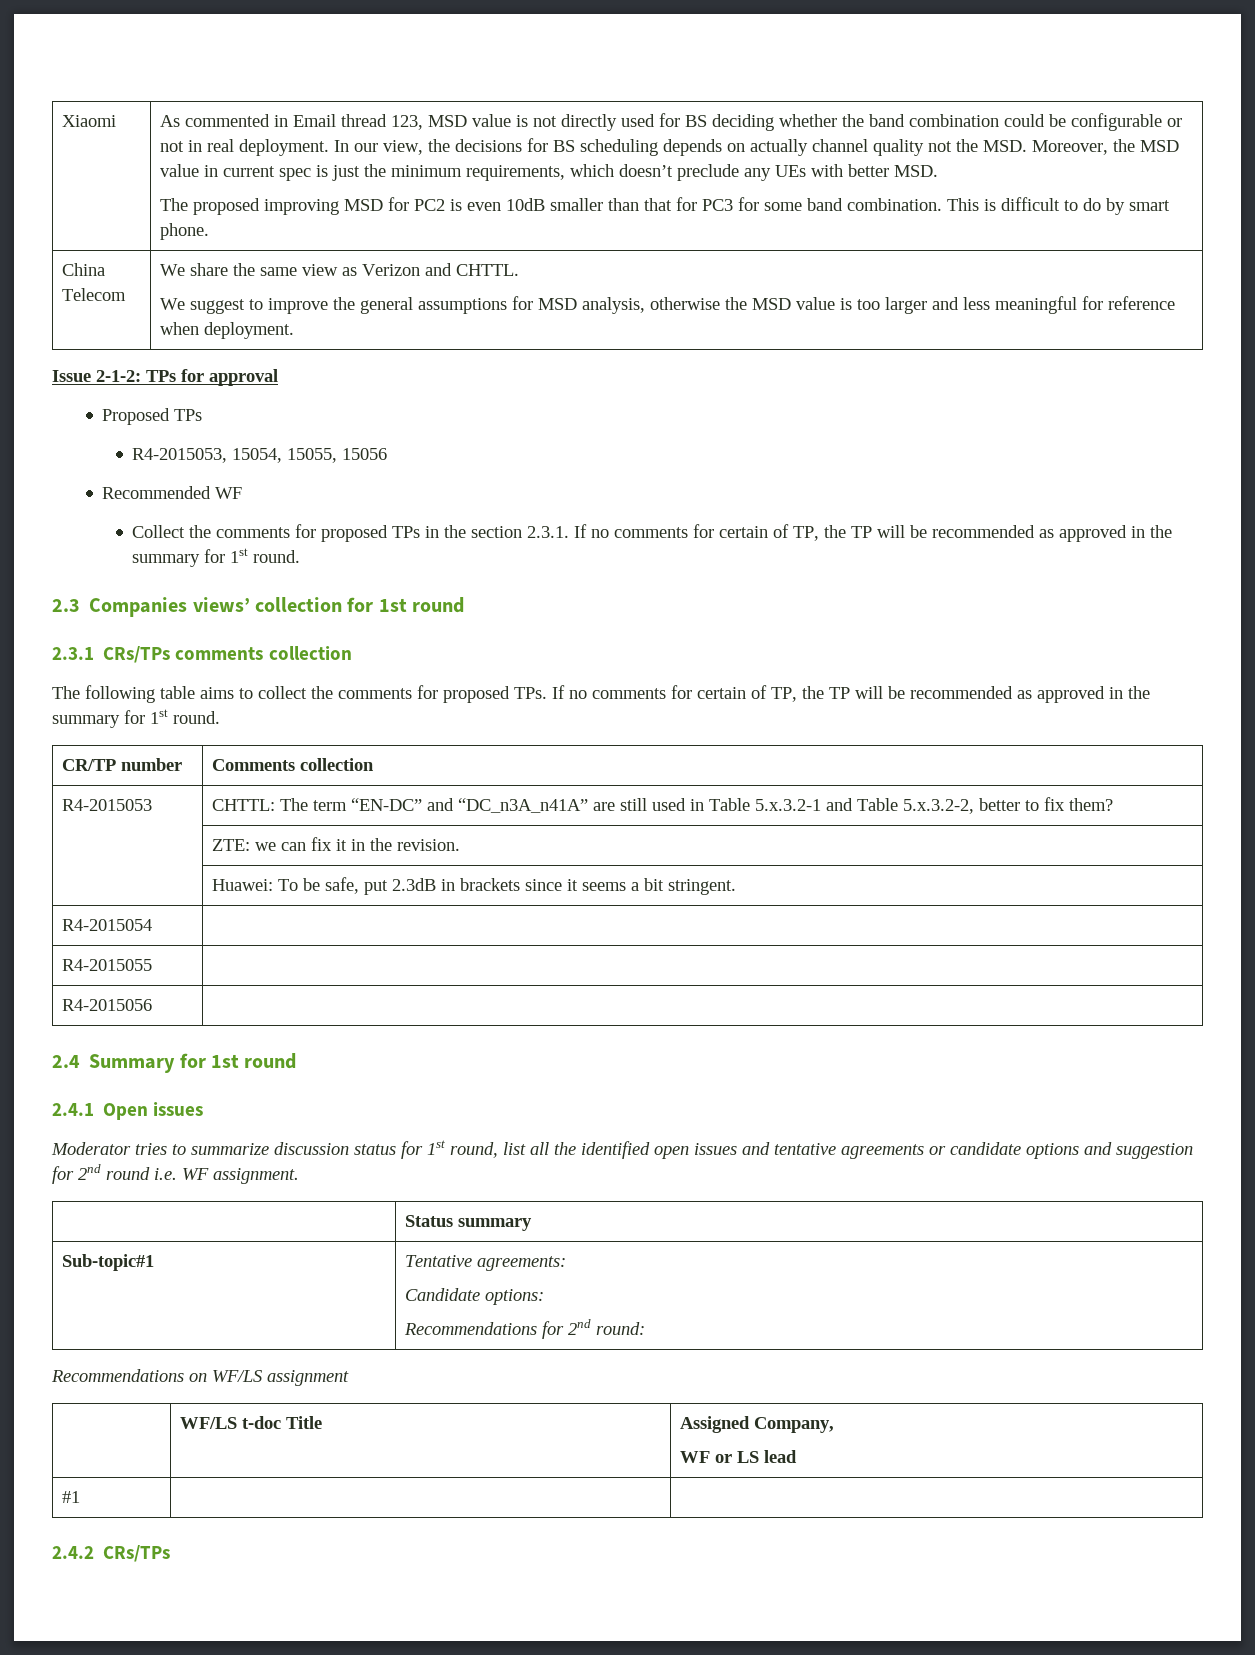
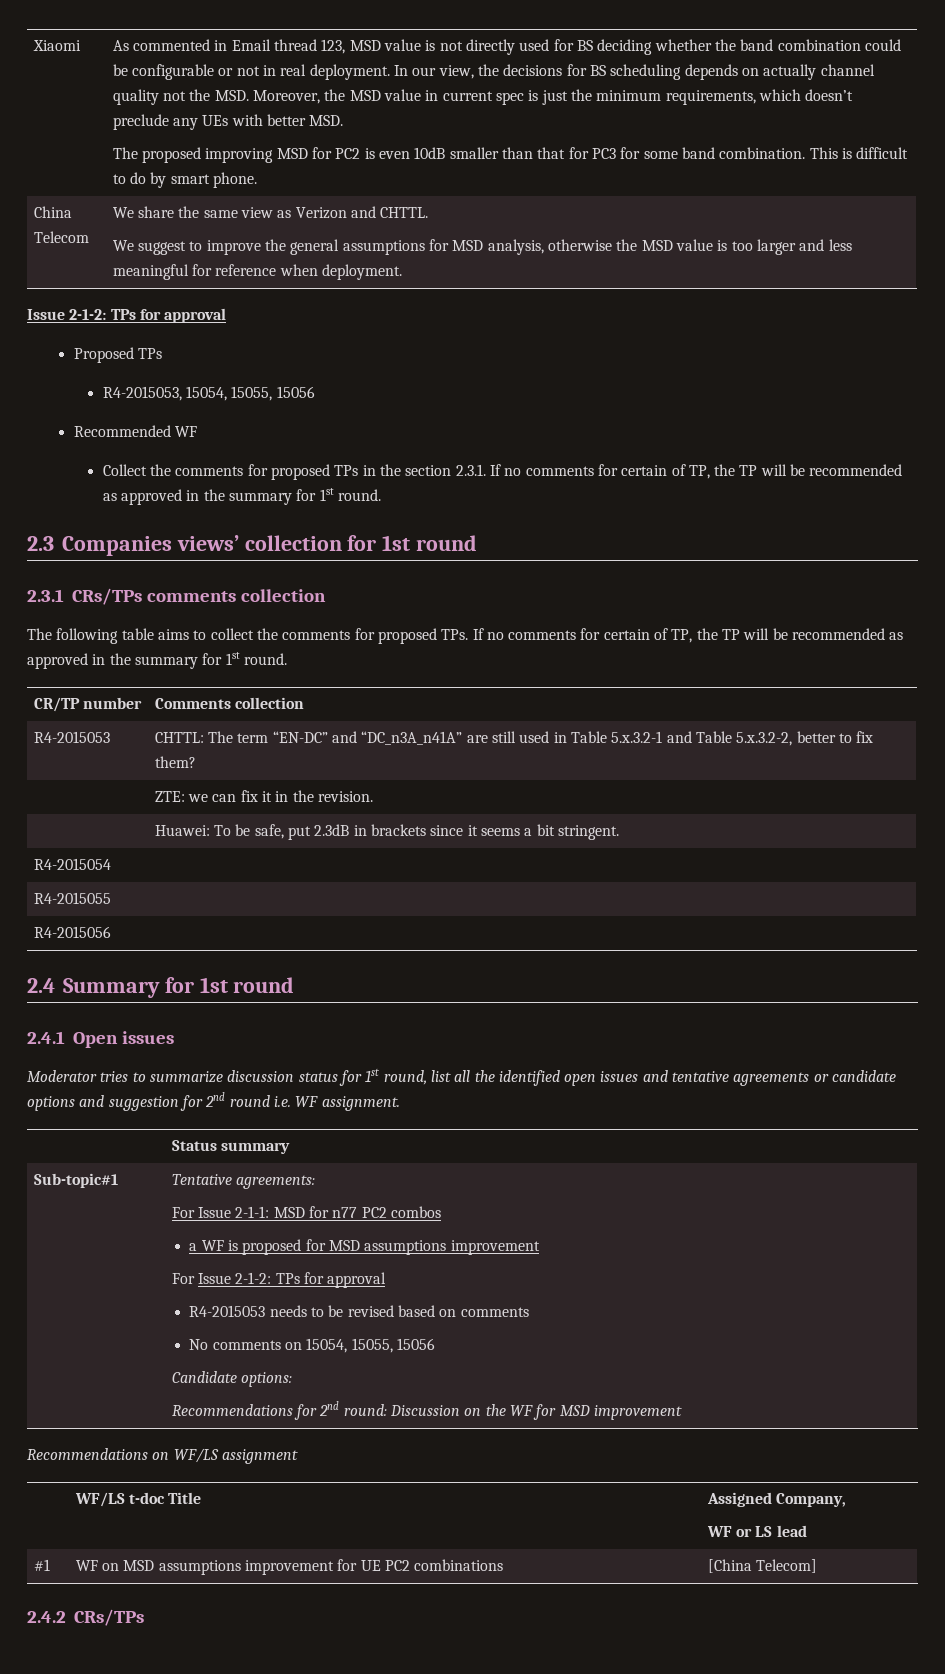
+ For Issue 2-1-1: MSD for n77 PC2 combos
+ a WF is proposed for MSD assumptions improvement
+ For Issue 2-1-2: TPs for approval
+ R4-2015053 needs to be revised based on comments
+ No comments on 15054, 15055, 15056
- Recommendations for 2nd round:
+ Recommendations for 2nd round: Discussion on the WF for MSD improvement
- #1 | |
+ #1 | WF on MSD assumptions improvement for UE PC2 combinations | [China Telecom]

